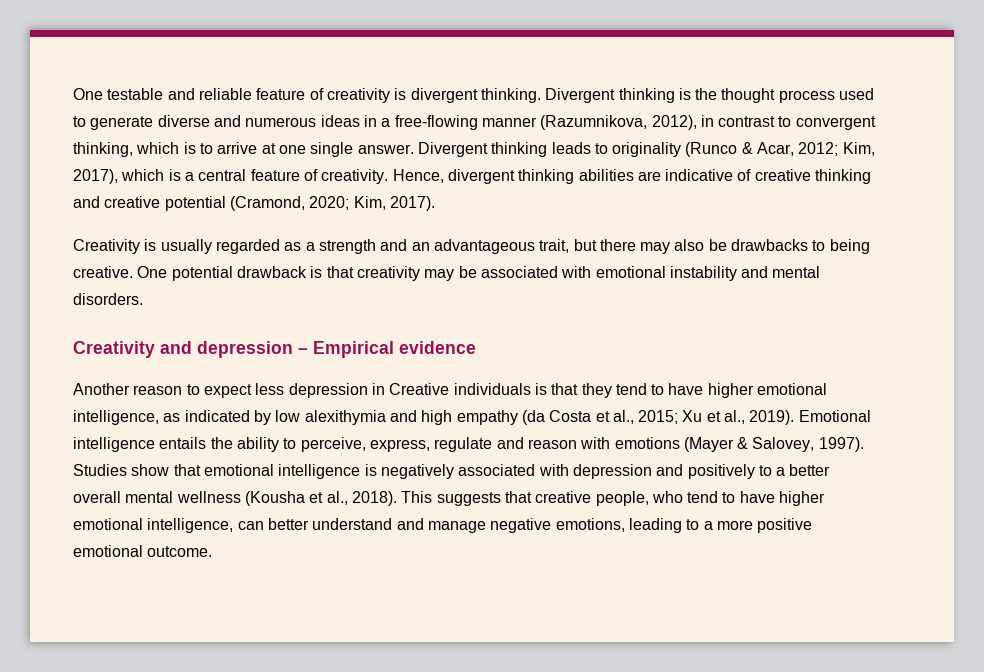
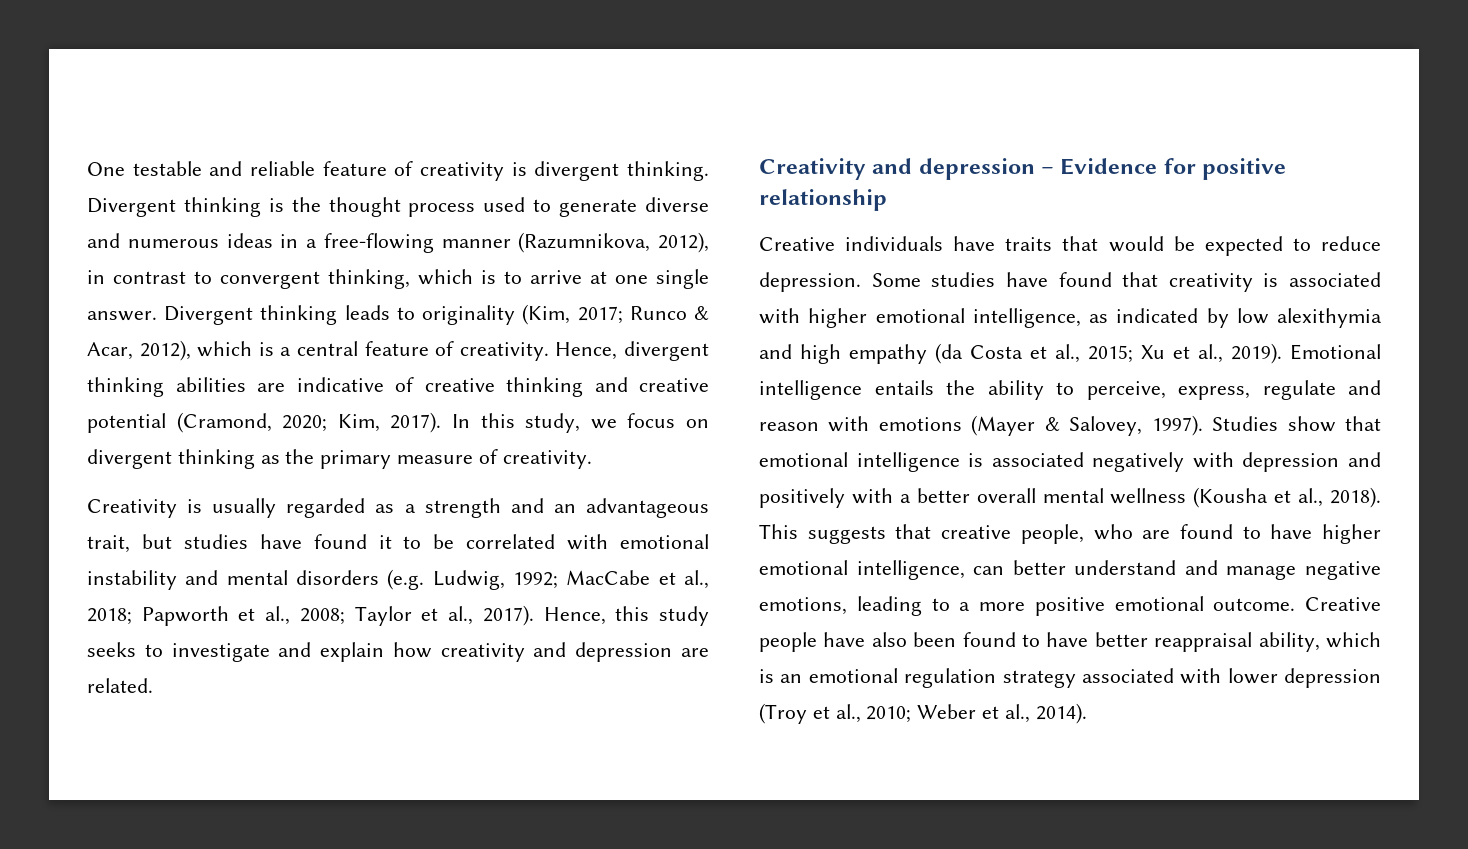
- Divergent thinking leads to originality (Runco & Acar, 2012; Kim, 2017), which is a central feature of creativity.
+ Divergent thinking leads to originality (Kim, 2017; Runco & Acar, 2012), which is a central feature of creativity.
+ In this study, we focus on divergent thinking as the primary measure of creativity.
- Creativity is usually regarded as a strength and an advantageous trait, but there may also be drawbacks to being creative. One potential drawback is that creativity may be associated with emotional instability and mental disorders.
- Creativity and depression – Empirical evidence
- Another reason to expect less depression in Creative individuals is that they tend to have higher emotional intelligence, as indicated by low alexithymia and high empathy (da Costa et al., 2015; Xu et al., 2019).
+ Creativity is usually regarded as a strength and an advantageous trait, but studies have found it to be correlated with emotional instability and mental disorders (e.g. Ludwig, 1992; MacCabe et al., 2018; Papworth et al., 2008; Taylor et al., 2017). Hence, this study seeks to investigate and explain how creativity and depression are related.
+ Creativity and depression – Evidence for positive relationship
+ Creative individuals have traits that would be expected to reduce depression. Some studies have found that creativity is associated with higher emotional intelligence, as indicated by low alexithymia and high empathy (da Costa et al., 2015; Xu et al., 2019).
- Studies show that emotional intelligence is negatively associated with depression and positively to a better overall mental wellness (Kousha et al., 2018).
+ Studies show that emotional intelligence is associated negatively with depression and positively with a better overall mental wellness (Kousha et al., 2018).
- This suggests that creative people, who tend to have higher emotional intelligence, can better understand and manage negative emotions, leading to a more positive emotional outcome.
+ This suggests that creative people, who are found to have higher emotional intelligence, can better understand and manage negative emotions, leading to a more positive emotional outcome.
+ Creative people have also been found to have better reappraisal ability, which is an emotional regulation strategy associated with lower depression (Troy et al., 2010; Weber et al., 2014).

